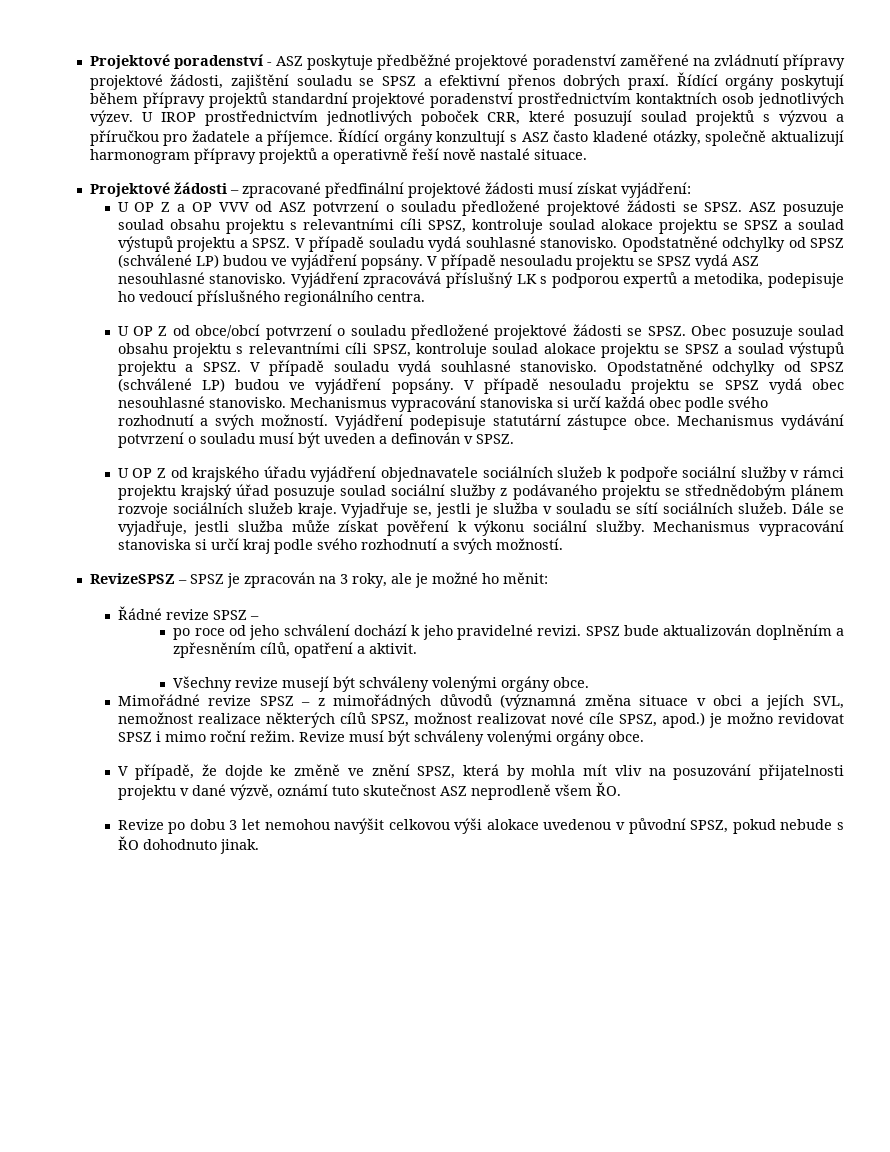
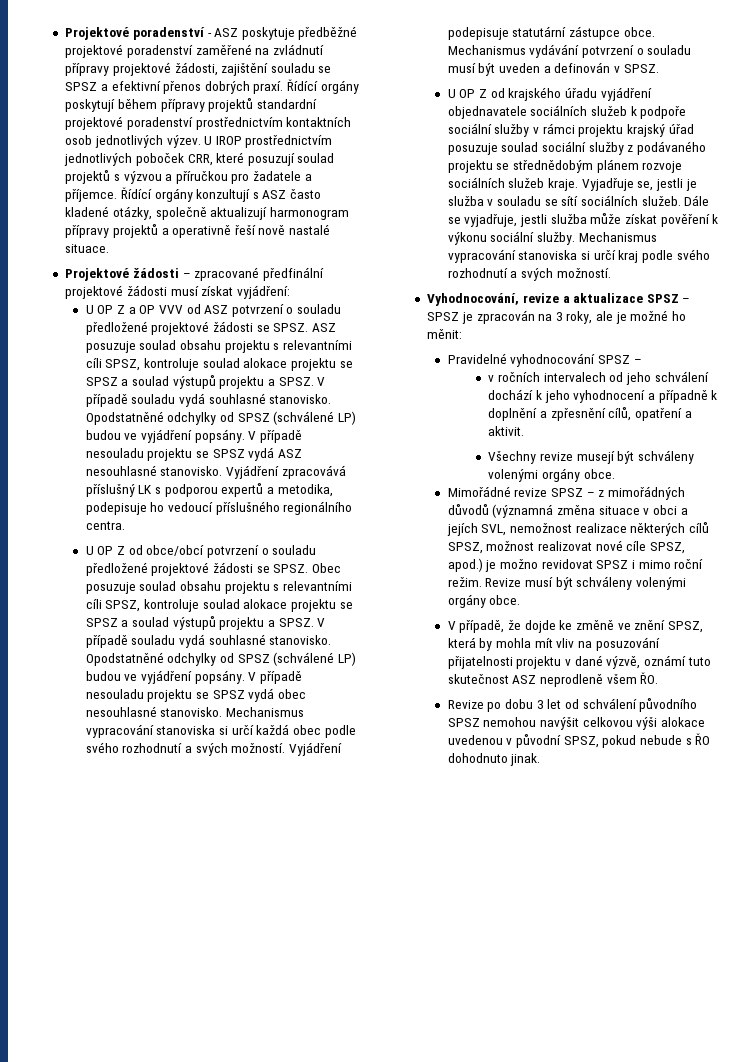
- RevizeSPSZ – SPSZ je zpracován na 3 roky, ale je možné ho měnit:
+ Vyhodnocování, revize a aktualizace SPSZ – SPSZ je zpracován na 3 roky, ale je možné ho měnit:
- Řádné revize SPSZ –
+ Pravidelné vyhodnocování SPSZ –
- po roce od jeho schválení dochází k jeho pravidelné revizi. SPSZ bude aktualizován doplněním a zpřesněním cílů, opatření a aktivit.
+ v ročních intervalech od jeho schválení dochází k jeho vyhodnocení a případně k doplnění a zpřesnění cílů, opatření a aktivit.
- Revize po dobu 3 let nemohou navýšit celkovou výši alokace uvedenou v původní SPSZ, pokud nebude s ŘO dohodnuto jinak.
+ Revize po dobu 3 let od schválení původního SPSZ nemohou navýšit celkovou výši alokace uvedenou v původní SPSZ, pokud nebude s ŘO dohodnuto jinak.

